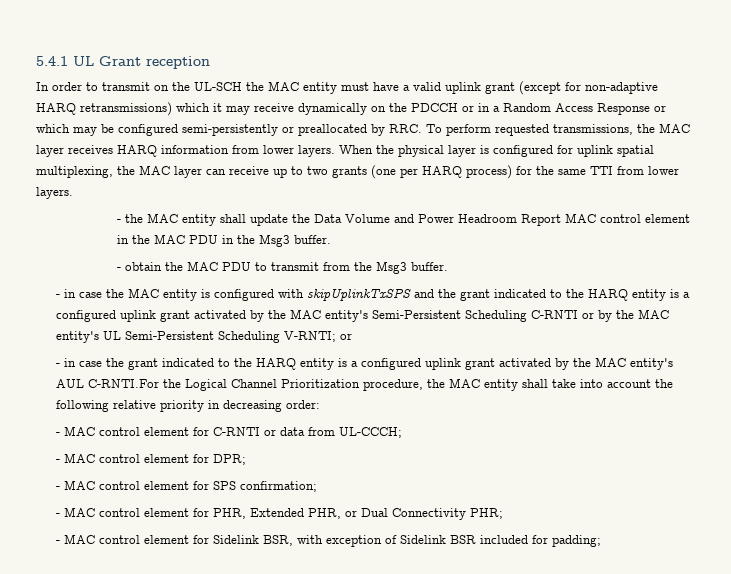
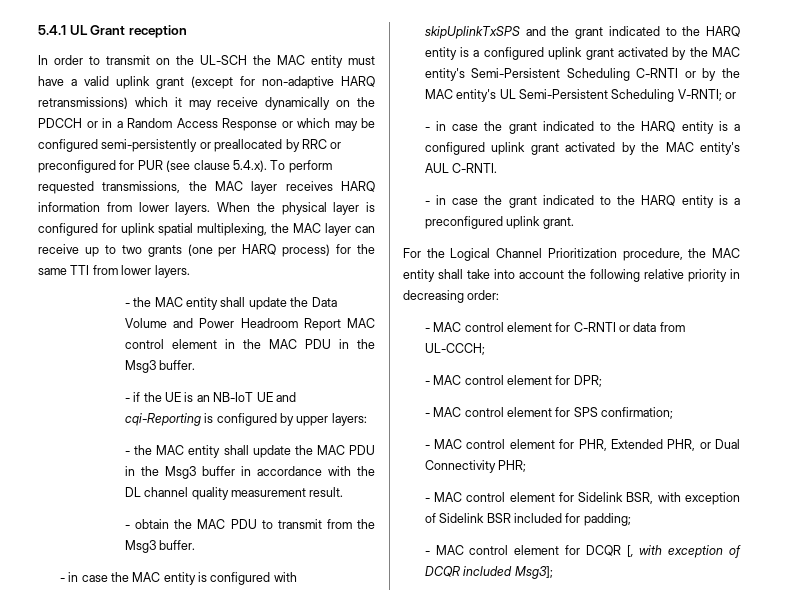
- In order to transmit on the UL-SCH the MAC entity must have a valid uplink grant (except for non-adaptive HARQ retransmissions) which it may receive dynamically on the PDCCH or in a Random Access Response or which may be configured semi-persistently or preallocated by RRC. To perform requested transmissions, the MAC layer receives HARQ information from lower layers.
+ In order to transmit on the UL-SCH the MAC entity must have a valid uplink grant (except for non-adaptive HARQ retransmissions) which it may receive dynamically on the PDCCH or in a Random Access Response or which may be configured semi-persistently or preallocated by RRC or preconfigured for PUR (see clause 5.4.x). To perform requested transmissions, the MAC layer receives HARQ information from lower layers.
+ - if the UE is an NB-IoT UE and cqi-Reporting is configured by upper layers:
+ - the MAC entity shall update the MAC PDU in the Msg3 buffer in accordance with the DL channel quality measurement result.
- - in case the grant indicated to the HARQ entity is a configured uplink grant activated by the MAC entity's AUL C-RNTI.For the Logical Channel Prioritization procedure, the MAC entity shall take into account the following relative priority in decreasing order:
+ - in case the grant indicated to the HARQ entity is a configured uplink grant activated by the MAC entity's AUL C-RNTI.
+ - in case the grant indicated to the HARQ entity is a preconfigured uplink grant.
+ For the Logical Channel Prioritization procedure, the MAC entity shall take into account the following relative priority in decreasing order:
+ - MAC control element for DCQR [, with exception of DCQR included Msg3];

